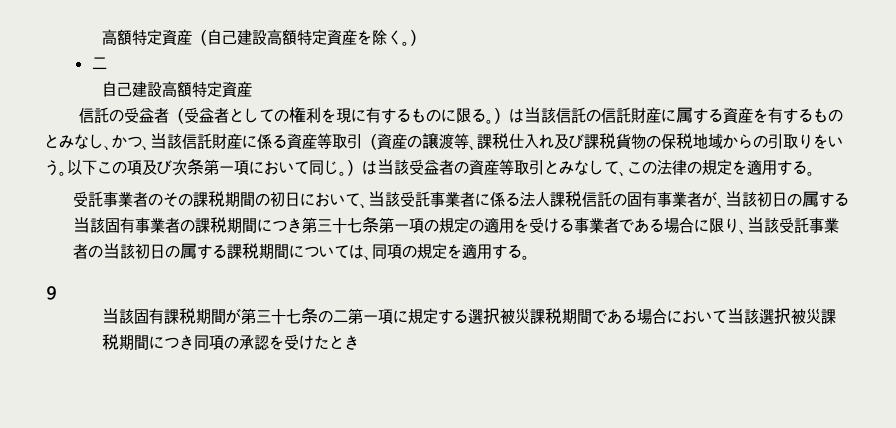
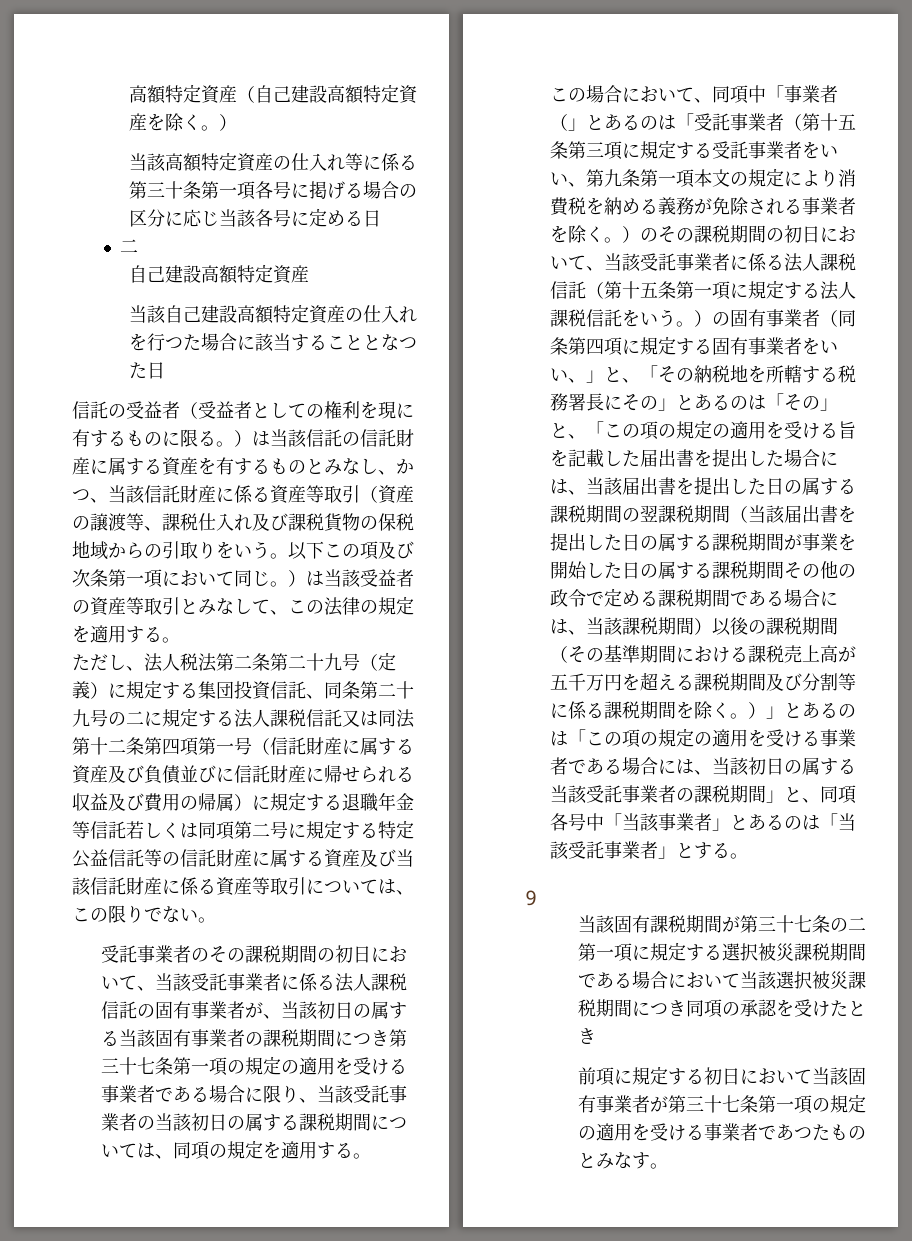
+ 当該高額特定資産の仕入れ等に係る第三十条第一項各号に掲げる場合の区分に応じ当該各号に定める日
+ 当該自己建設高額特定資産の仕入れを行つた場合に該当することとなつた日
+ ただし、法人税法第二条第二十九号（定義）に規定する集団投資信託、同条第二十九号の二に規定する法人課税信託又は同法第十二条第四項第一号（信託財産に属する資産及び負債並びに信託財産に帰せられる収益及び費用の帰属）に規定する退職年金等信託若しくは同項第二号に規定する特定公益信託等の信託財産に属する資産及び当該信託財産に係る資産等取引については、この限りでない。
+ この場合において、同項中「事業者（」とあるのは「受託事業者（第十五条第三項に規定する受託事業者をいい、第九条第一項本文の規定により消費税を納める義務が免除される事業者を除く。）のその課税期間の初日において、当該受託事業者に係る法人課税信託（第十五条第一項に規定する法人課税信託をいう。）の固有事業者（同条第四項に規定する固有事業者をいい、」と、「その納税地を所轄する税務署長にその」とあるのは「その」と、「この項の規定の適用を受ける旨を記載した届出書を提出した場合には、当該届出書を提出した日の属する課税期間の翌課税期間（当該届出書を提出した日の属する課税期間が事業を開始した日の属する課税期間その他の政令で定める課税期間である場合には、当該課税期間）以後の課税期間（その基準期間における課税売上高が五千万円を超える課税期間及び分割等に係る課税期間を除く。）」とあるのは「この項の規定の適用を受ける事業者である場合には、当該初日の属する当該受託事業者の課税期間」と、同項各号中「当該事業者」とあるのは「当該受託事業者」とする。
+ 前項に規定する初日において当該固有事業者が第三十七条第一項の規定の適用を受ける事業者であつたものとみなす。

